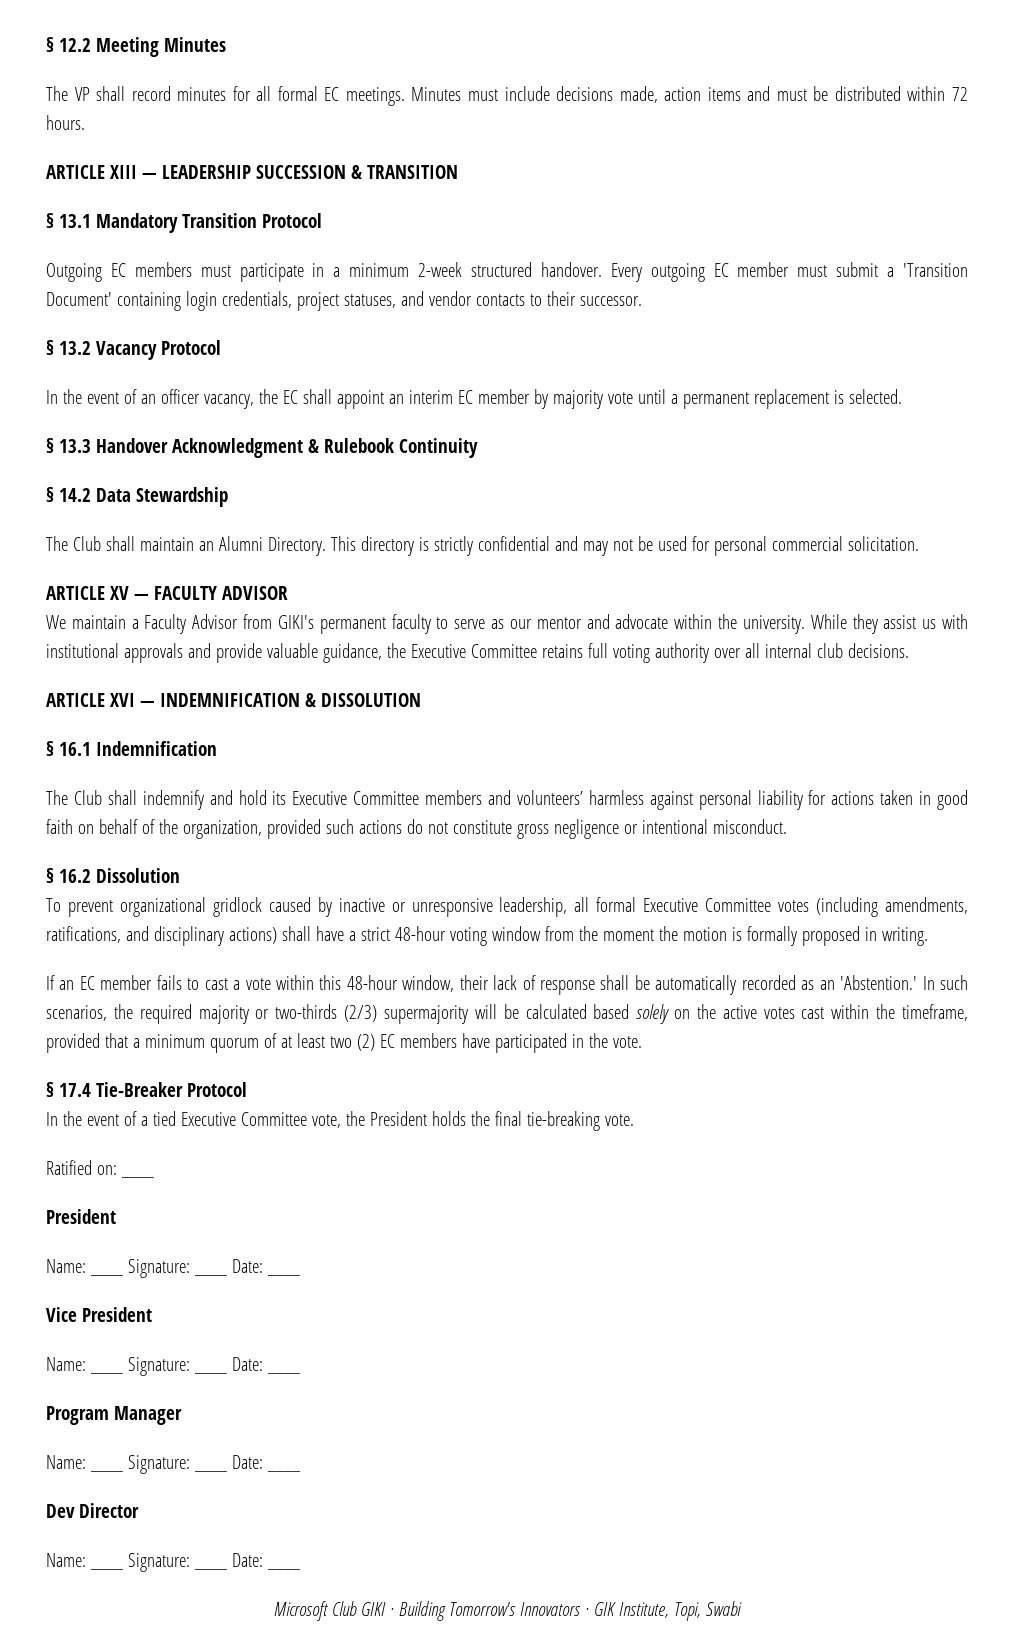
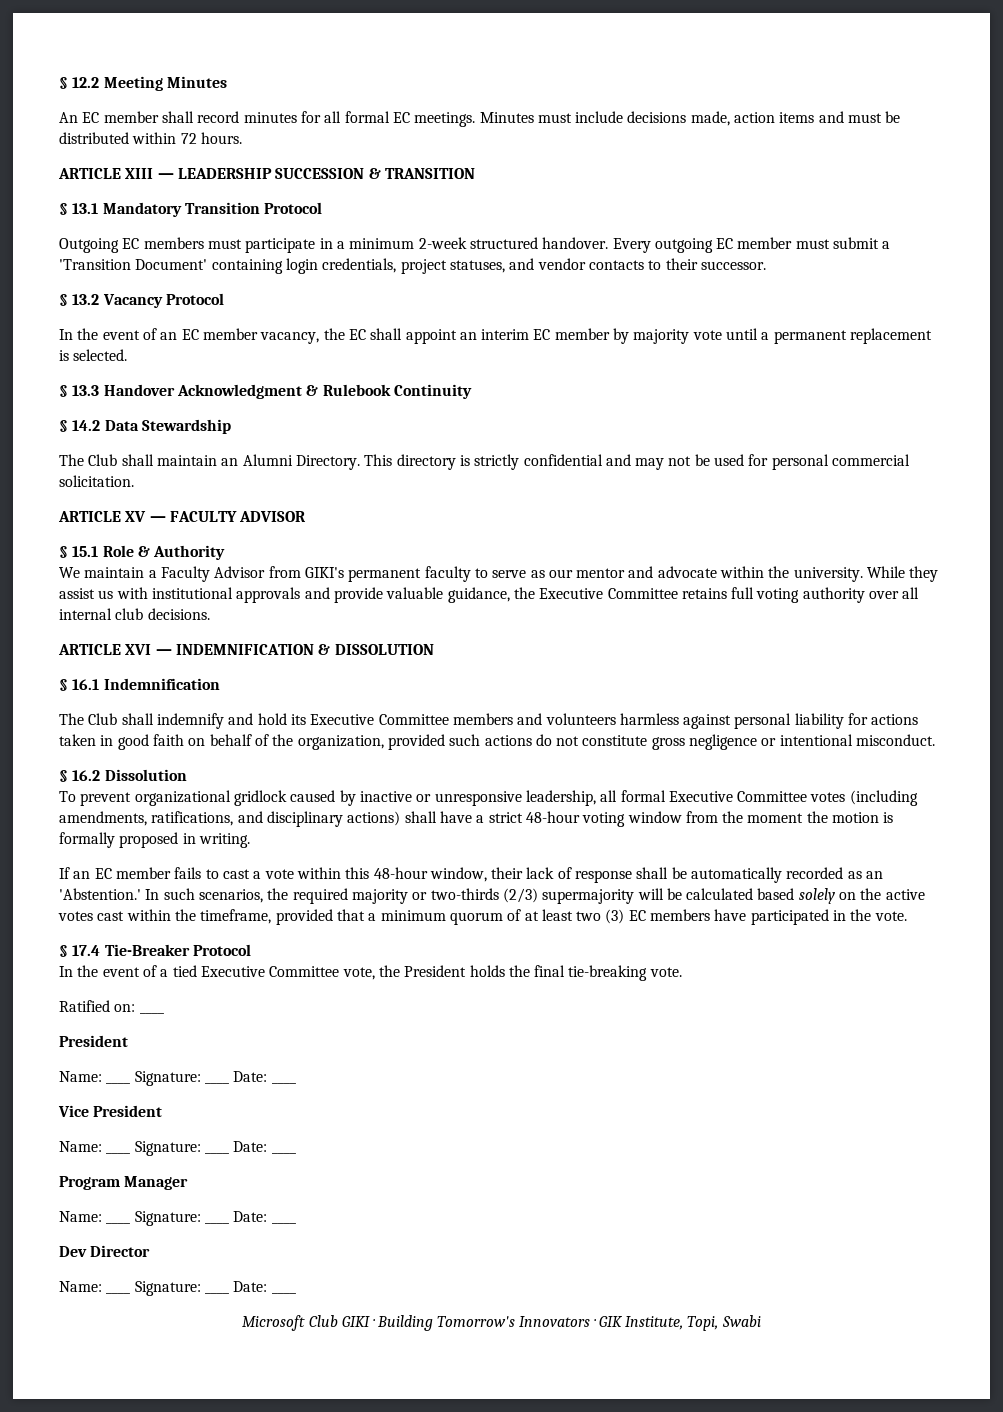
- The VP shall record minutes for all formal EC meetings.
+ An EC member shall record minutes for all formal EC meetings.
- In the event of an officer vacancy, the EC shall appoint an interim EC member by majority vote until a permanent replacement is selected.
+ In the event of an EC member vacancy, the EC shall appoint an interim EC member by majority vote until a permanent replacement is selected.
+ § 15.1 Role & Authority
- The Club shall indemnify and hold its Executive Committee members and volunteers’ harmless against personal liability for actions taken in good faith on behalf of the organization, provided such actions do not constitute gross negligence or intentional misconduct.
+ The Club shall indemnify and hold its Executive Committee members and volunteers harmless against personal liability for actions taken in good faith on behalf of the organization, provided such actions do not constitute gross negligence or intentional misconduct.
- In such scenarios, the required majority or two-thirds (2/3) supermajority will be calculated based solely on the active votes cast within the timeframe, provided that a minimum quorum of at least two (2) EC members have participated in the vote.
+ In such scenarios, the required majority or two-thirds (2/3) supermajority will be calculated based solely on the active votes cast within the timeframe, provided that a minimum quorum of at least two (3) EC members have participated in the vote.

